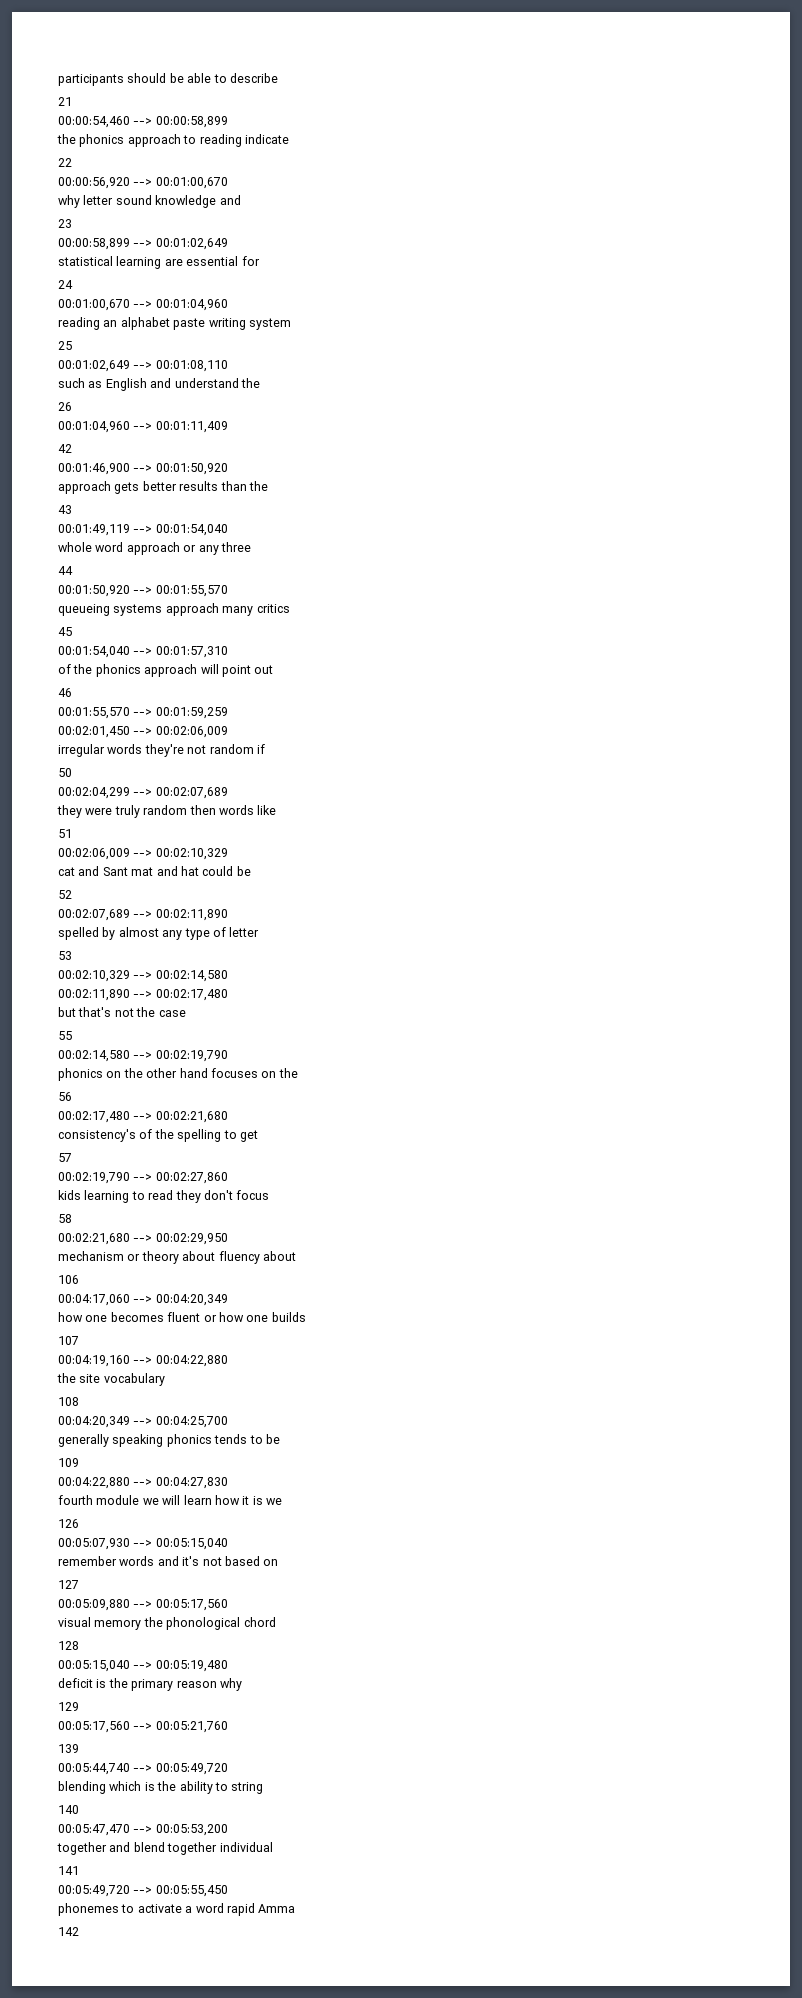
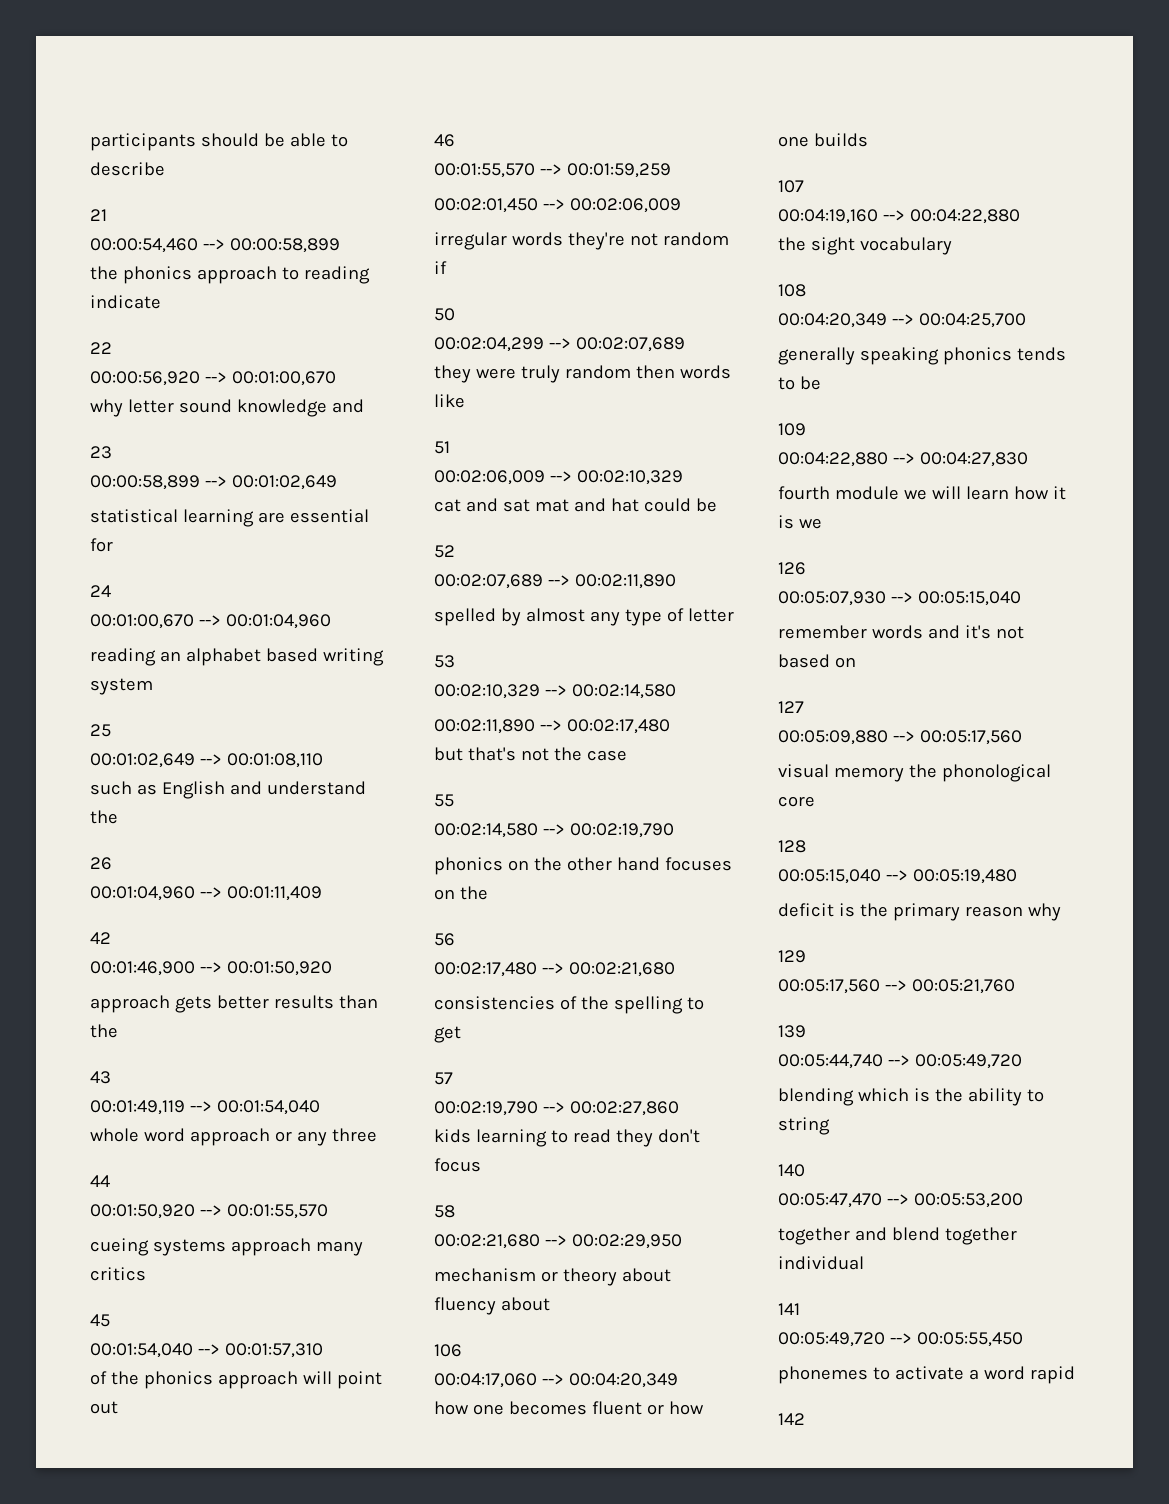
- reading an alphabet paste writing system
+ reading an alphabet based writing system
- queueing systems approach many critics
+ cueing systems approach many critics
- cat and Sant mat and hat could be
+ cat and sat mat and hat could be
- consistency's of the spelling to get
+ consistencies of the spelling to get
- the site vocabulary
+ the sight vocabulary
- visual memory the phonological chord
+ visual memory the phonological core
- phonemes to activate a word rapid Amma
+ phonemes to activate a word rapid

